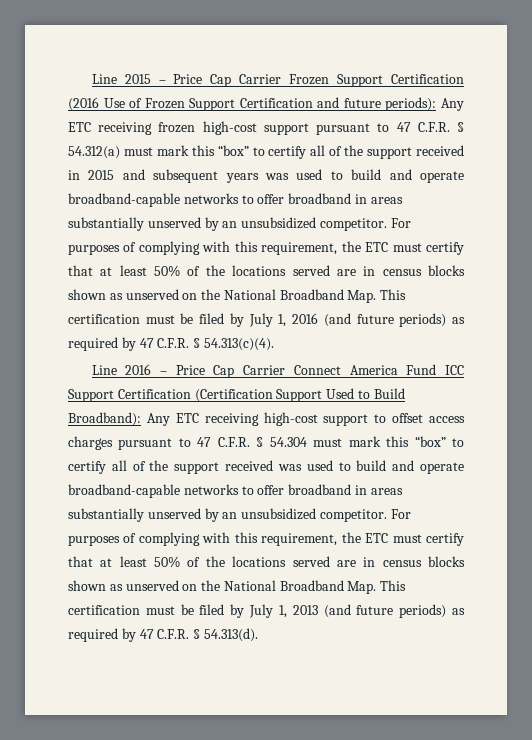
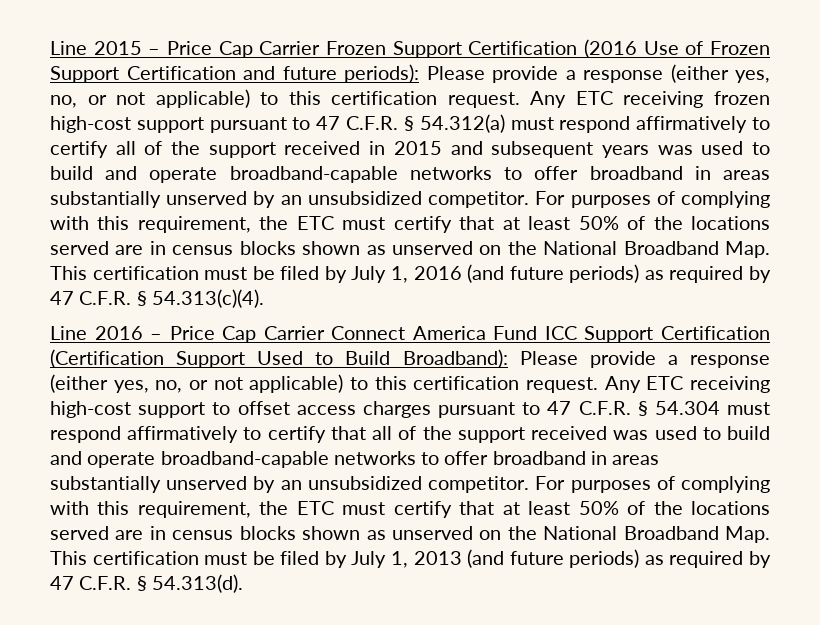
- Line 2015 – Price Cap Carrier Frozen Support Certification (2016 Use of Frozen Support Certification and future periods):
+ Line 2015 – Price Cap Carrier Frozen Support Certification (2016 Use of Frozen Support Certification and future periods): Please provide a response (either yes, no, or not applicable) to this certification request.
- Any ETC receiving frozen high-cost support pursuant to 47 C.F.R. § 54.312(a) must mark this “box” to certify all of the support received in 2015 and subsequent years was used to build and operate broadband-capable networks to offer broadband in areas substantially unserved by an unsubsidized competitor.
+ Any ETC receiving frozen high-cost support pursuant to 47 C.F.R. § 54.312(a) must respond affirmatively to certify all of the support received in 2015 and subsequent years was used to build and operate broadband-capable networks to offer broadband in areas substantially unserved by an unsubsidized competitor.
- Line 2016 – Price Cap Carrier Connect America Fund ICC Support Certification (Certification Support Used to Build Broadband): Any ETC receiving high-cost support to offset access charges pursuant to 47 C.F.R. § 54.304 must mark this “box” to certify all of the support received was used to build and operate broadband-capable networks to offer broadband in areas substantially unserved by an unsubsidized competitor.
+ Line 2016 – Price Cap Carrier Connect America Fund ICC Support Certification (Certification Support Used to Build Broadband): Please provide a response (either yes, no, or not applicable) to this certification request. Any ETC receiving high-cost support to offset access charges pursuant to 47 C.F.R. § 54.304 must respond affirmatively to certify that all of the support received was used to build and operate broadband-capable networks to offer broadband in areas substantially unserved by an unsubsidized competitor.

